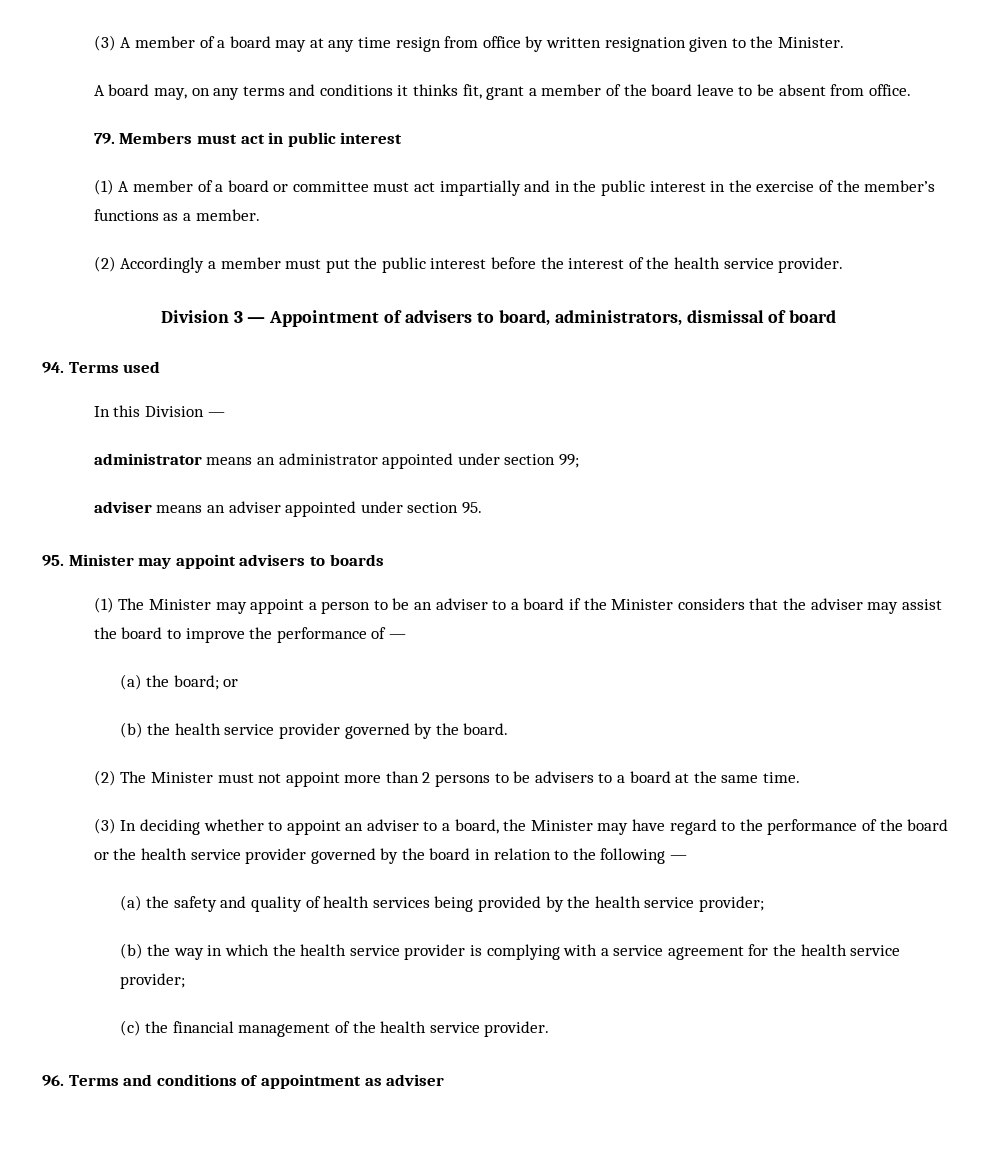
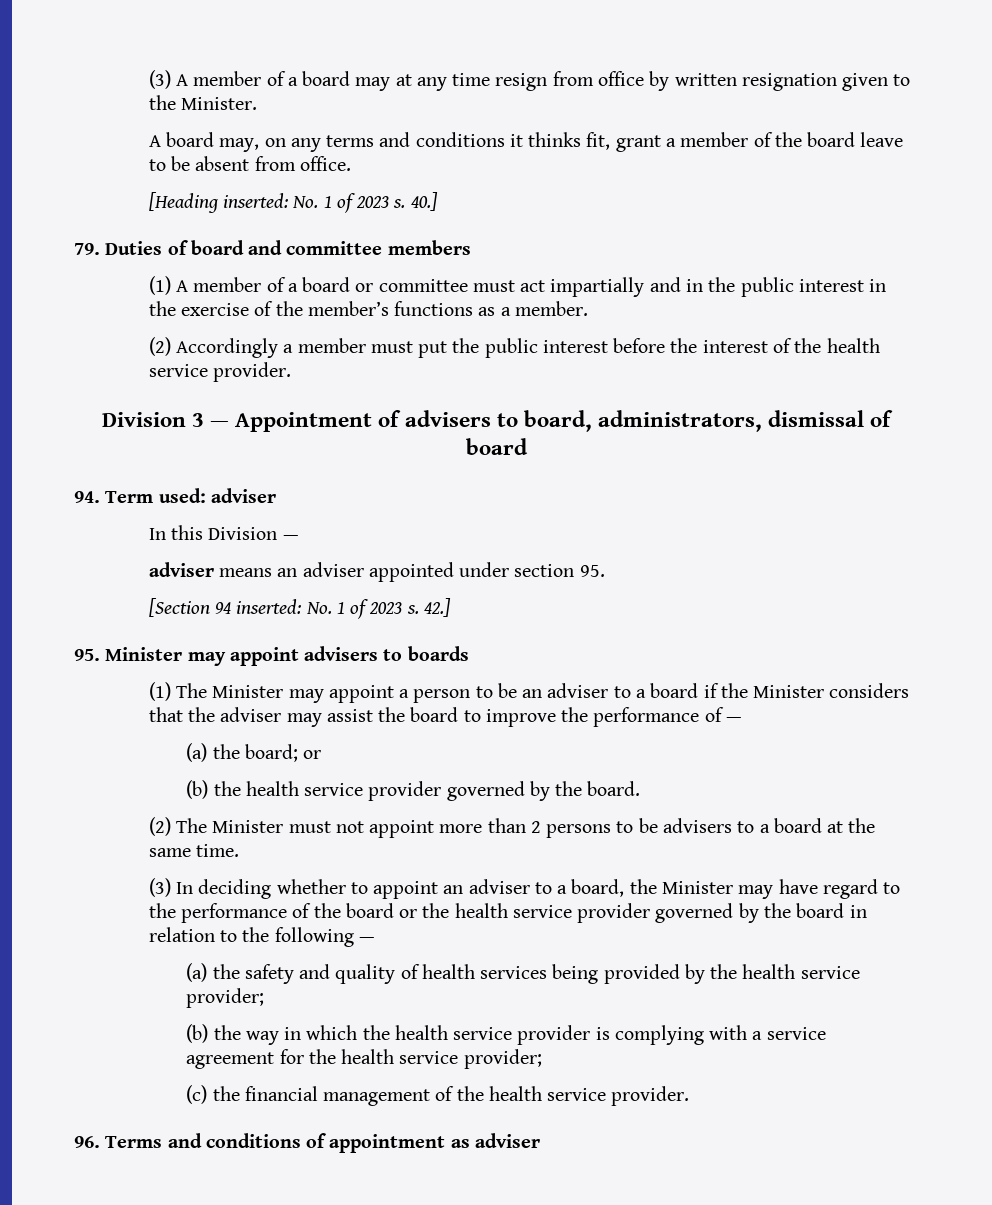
- 79. Members must act in public interest
+ [Heading inserted: No. 1 of 2023 s. 40.]
+ 79. Duties of board and committee members
- 94. Terms used
+ 94. Term used: adviser
- administrator means an administrator appointed under section 99;
+ [Section 94 inserted: No. 1 of 2023 s. 42.]

